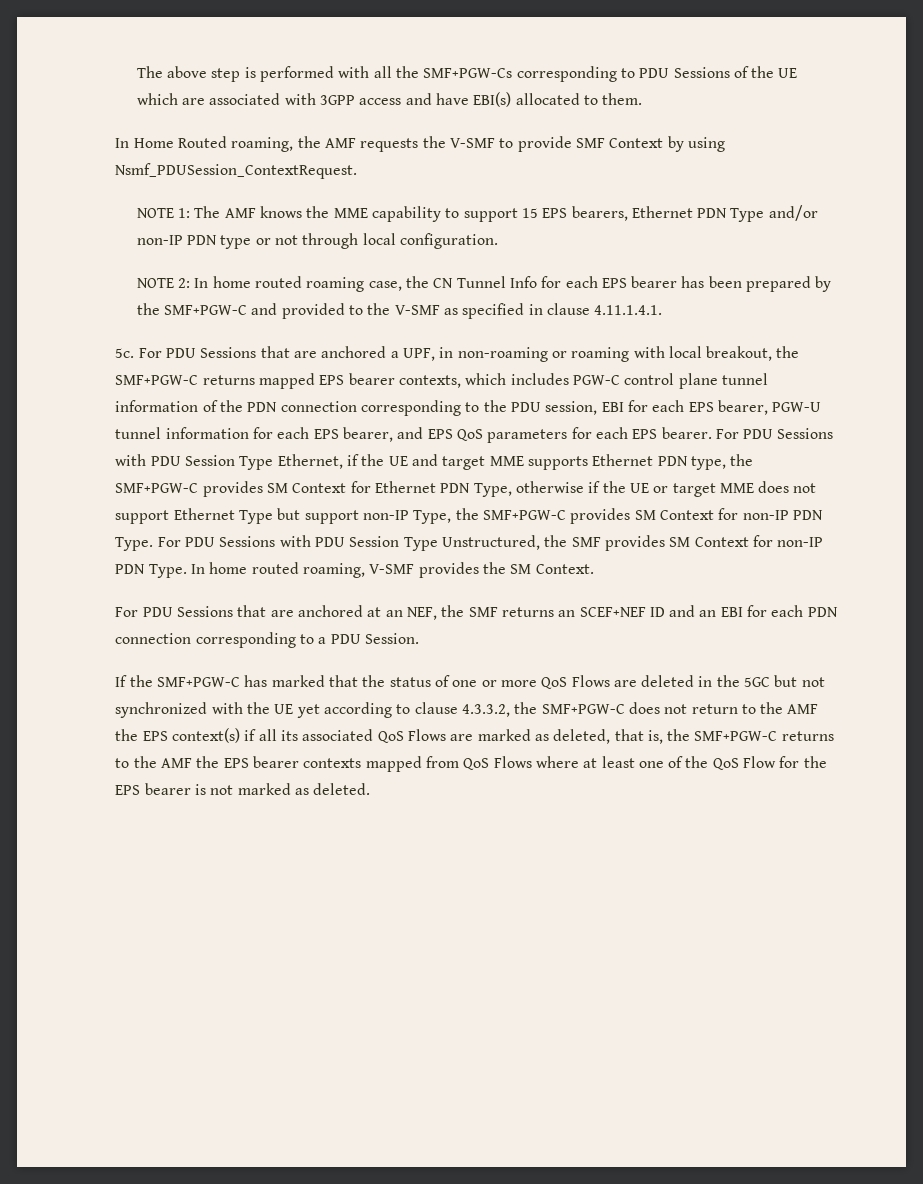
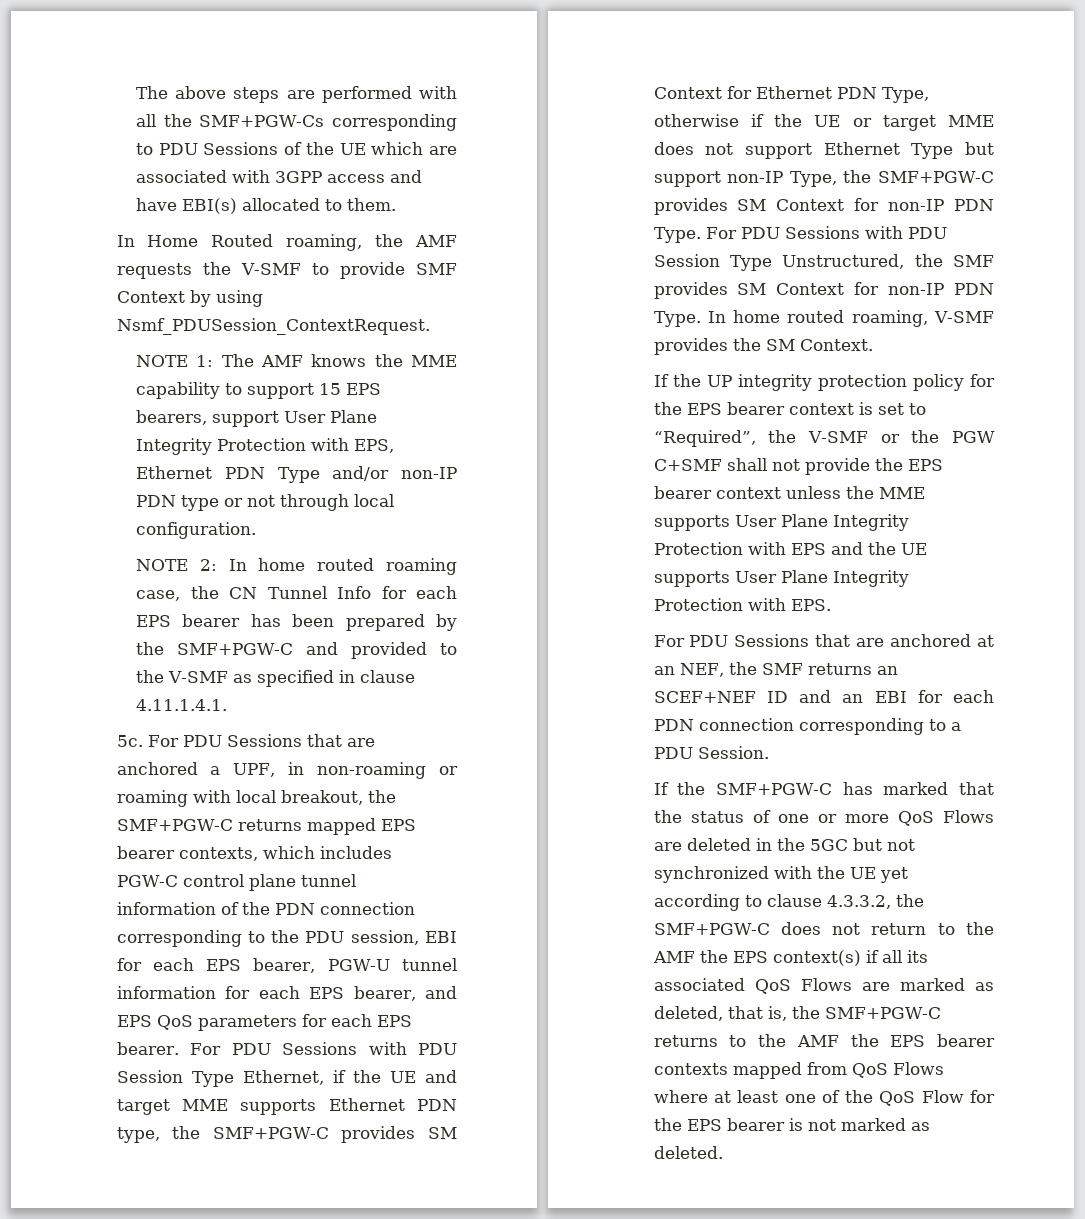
- The above step is performed with all the SMF+PGW-Cs corresponding to PDU Sessions of the UE which are associated with 3GPP access and have EBI(s) allocated to them.
+ The above steps are performed with all the SMF+PGW-Cs corresponding to PDU Sessions of the UE which are associated with 3GPP access and have EBI(s) allocated to them.
- NOTE 1: The AMF knows the MME capability to support 15 EPS bearers, Ethernet PDN Type and/or non-IP PDN type or not through local configuration.
+ NOTE 1: The AMF knows the MME capability to support 15 EPS bearers, support User Plane Integrity Protection with EPS, Ethernet PDN Type and/or non-IP PDN type or not through local configuration.
+ If the UP integrity protection policy for the EPS bearer context is set to “Required”, the V-SMF or the PGW C+SMF shall not provide the EPS bearer context unless the MME supports User Plane Integrity Protection with EPS and the UE supports User Plane Integrity Protection with EPS.

